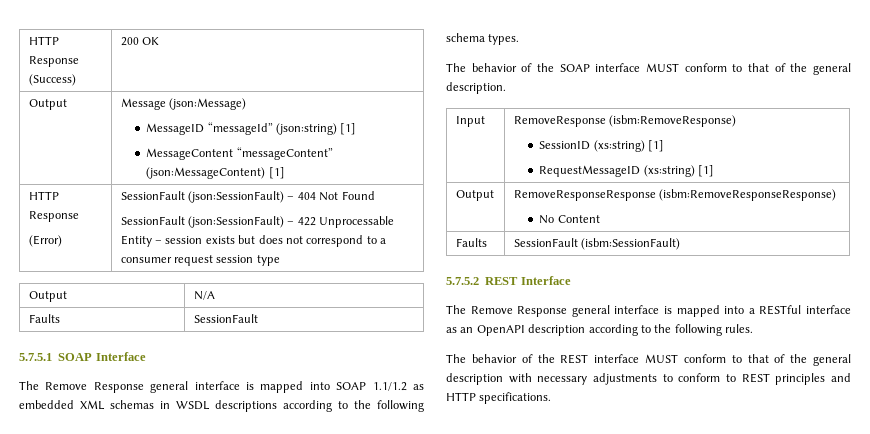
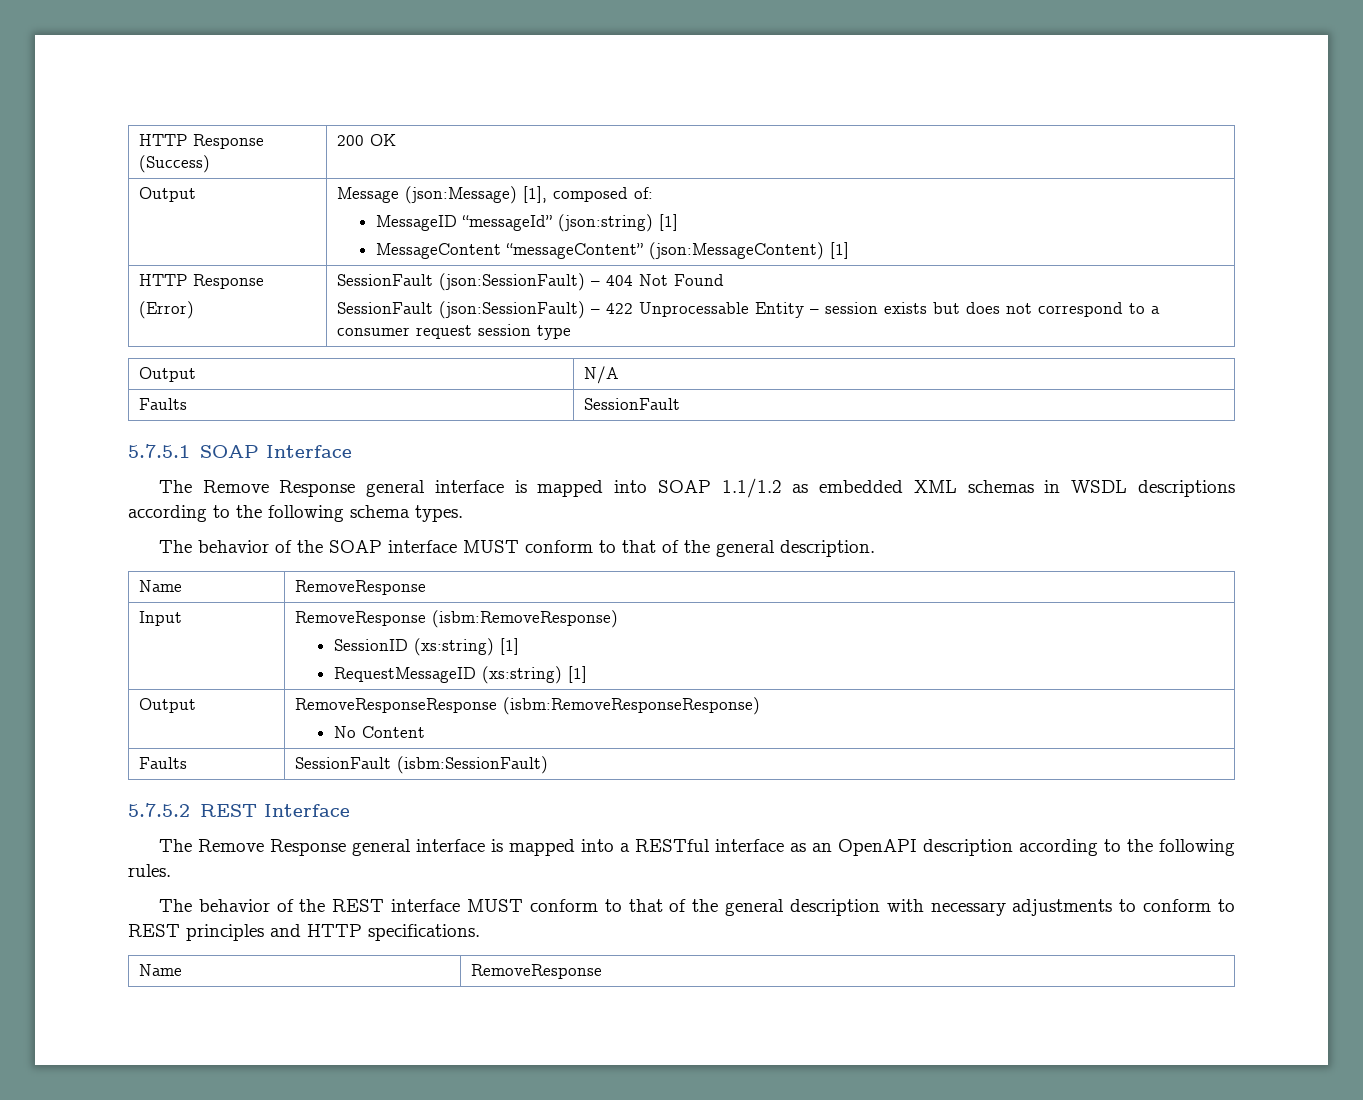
- Output | Message (json:Message)
+ Output | Message (json:Message) [1], composed of:
  The behavior of the SOAP interface MUST conform to that of the general description.
+ Name | RemoveResponse
  The behavior of the REST interface MUST conform to that of the general description with necessary adjustments to conform to REST principles and HTTP specifications.
+ Name | RemoveResponse

